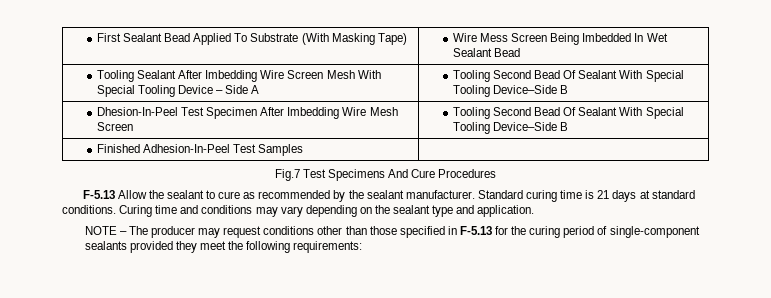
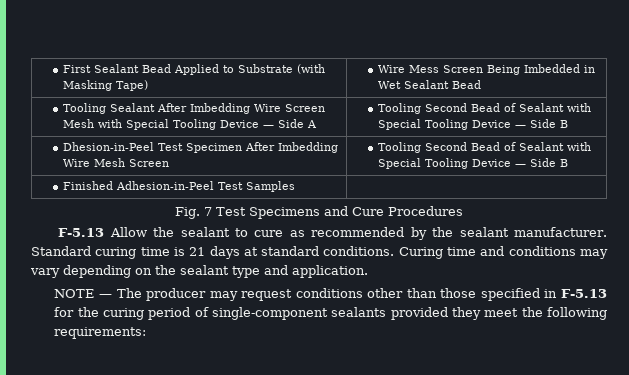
- First Sealant Bead Applied To Substrate (With Masking Tape) | Wire Mess Screen Being Imbedded In Wet Sealant Bead
+ First Sealant Bead Applied to Substrate (with Masking Tape) | Wire Mess Screen Being Imbedded in Wet Sealant Bead
- Tooling Sealant After Imbedding Wire Screen Mesh With Special Tooling Device – Side A | Tooling Second Bead Of Sealant With Special Tooling Device–Side B
- Dhesion-In-Peel Test Specimen After Imbedding Wire Mesh Screen | Tooling Second Bead Of Sealant With Special Tooling Device–Side B
+ Tooling Sealant After Imbedding Wire Screen Mesh with Special Tooling Device — Side A | Tooling Second Bead of Sealant with Special Tooling Device — Side B
+ Dhesion-in-Peel Test Specimen After Imbedding Wire Mesh Screen | Tooling Second Bead of Sealant with Special Tooling Device — Side B
- Finished Adhesion-In-Peel Test Samples |
+ Finished Adhesion-in-Peel Test Samples |
- Fig.7 Test Specimens And Cure Procedures
+ Fig. 7 Test Specimens and Cure Procedures
- NOTE – The producer may request conditions other than those specified in F-5.13 for the curing period of single-component sealants provided they meet the following requirements:
+ NOTE — The producer may request conditions other than those specified in F-5.13 for the curing period of single-component sealants provided they meet the following requirements:

